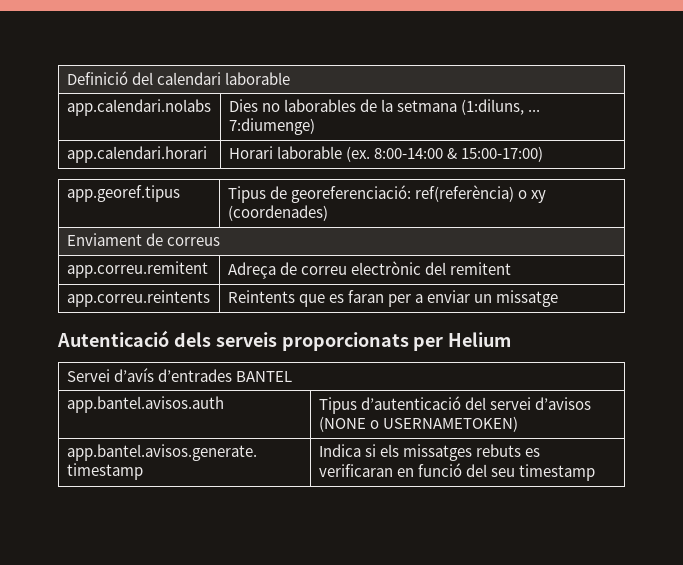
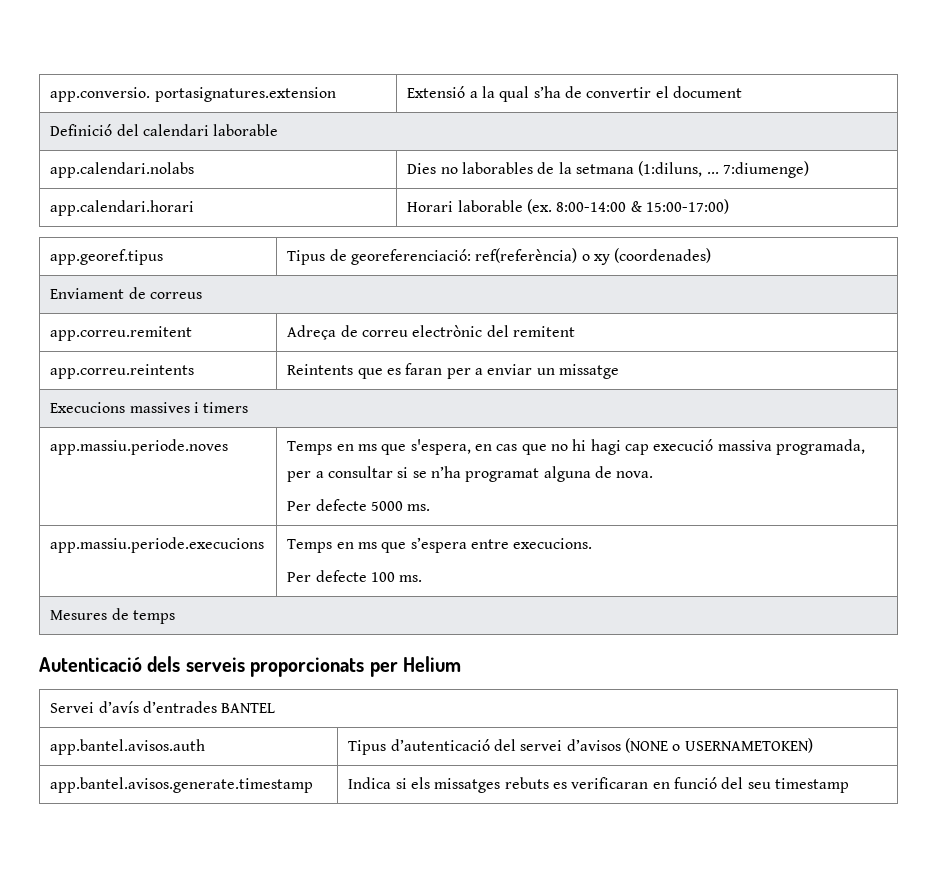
+ app.conversio. portasignatures.extension | Extensió a la qual s’ha de convertir el document
+ Execucions massives i timers
+ app.massiu.periode.noves | Temps en ms que s'espera, en cas que no hi hagi cap execució massiva programada, per a consultar si se n’ha programat alguna de nova.
+ Per defecte 5000 ms.
+ app.massiu.periode.execucions | Temps en ms que s’espera entre execucions.
+ Per defecte 100 ms.
+ Mesures de temps

